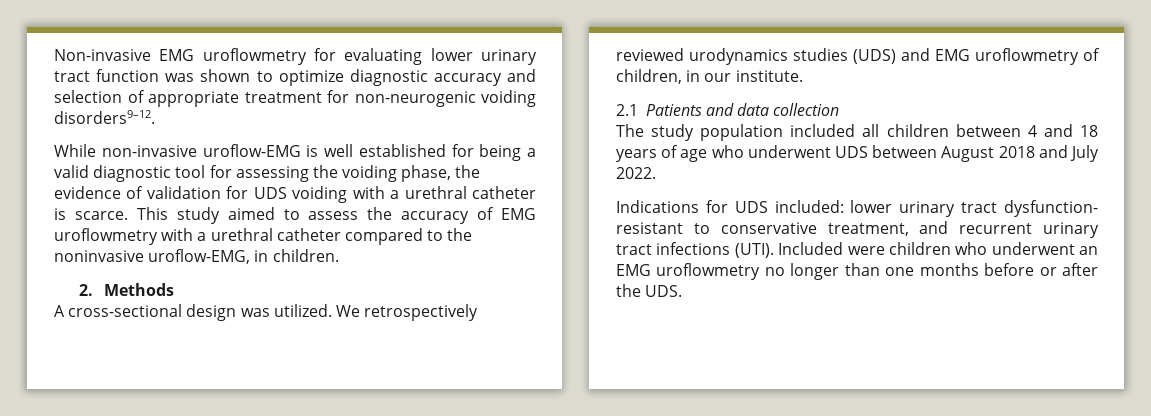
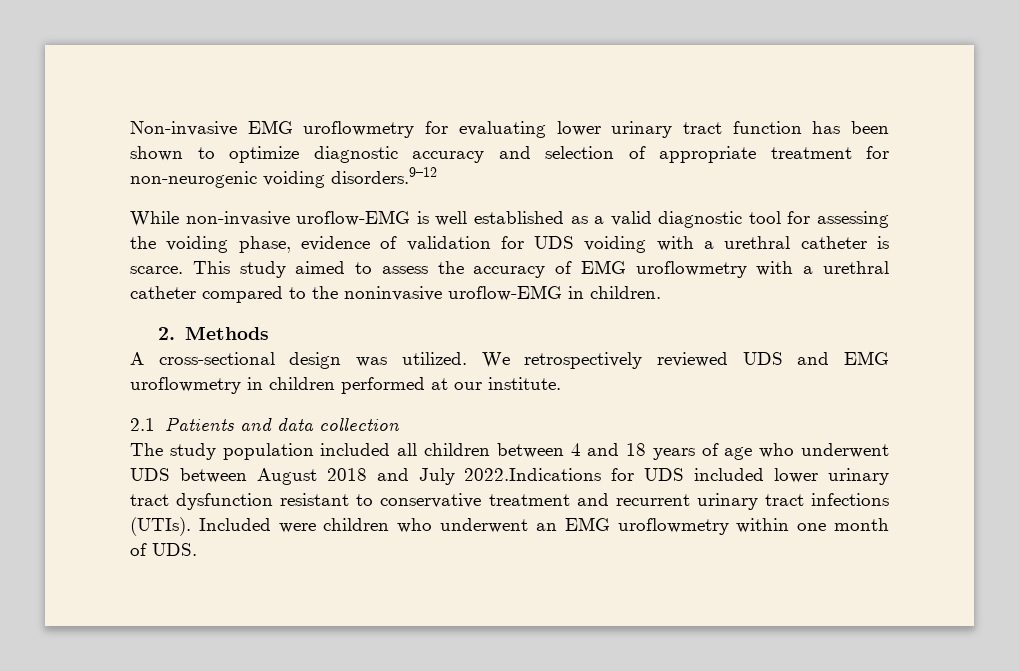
- Non-invasive EMG uroflowmetry for evaluating lower urinary tract function was shown to optimize diagnostic accuracy and selection of appropriate treatment for non-neurogenic voiding disorders9–12.
+ Non-invasive EMG uroflowmetry for evaluating lower urinary tract function has been shown to optimize diagnostic accuracy and selection of appropriate treatment for non-neurogenic voiding disorders.9–12
- While non-invasive uroflow-EMG is well established for being a valid diagnostic tool for assessing the voiding phase, the evidence of validation for UDS voiding with a urethral catheter is scarce.
+ While non-invasive uroflow-EMG is well established as a valid diagnostic tool for assessing the voiding phase, evidence of validation for UDS voiding with a urethral catheter is scarce.
- This study aimed to assess the accuracy of EMG uroflowmetry with a urethral catheter compared to the noninvasive uroflow-EMG, in children.
+ This study aimed to assess the accuracy of EMG uroflowmetry with a urethral catheter compared to the noninvasive uroflow-EMG in children.
- We retrospectively reviewed urodynamics studies (UDS) and EMG uroflowmetry of children, in our institute.
+ We retrospectively reviewed UDS and EMG uroflowmetry in children performed at our institute.
- The study population included all children between 4 and 18 years of age who underwent UDS between August 2018 and July 2022.
- Indications for UDS included: lower urinary tract dysfunction- resistant to conservative treatment, and recurrent urinary tract infections (UTI).
+ The study population included all children between 4 and 18 years of age who underwent UDS between August 2018 and July 2022.Indications for UDS included lower urinary tract dysfunction resistant to conservative treatment and recurrent urinary tract infections (UTIs).
- Included were children who underwent an EMG uroflowmetry no longer than one months before or after the UDS.
+ Included were children who underwent an EMG uroflowmetry within one month of UDS.

